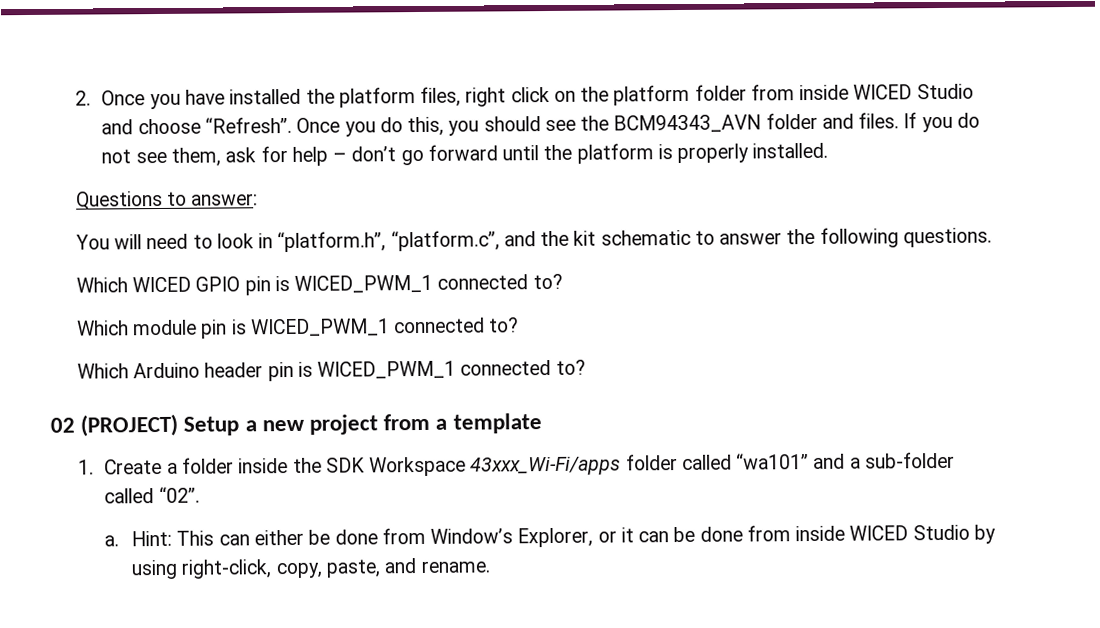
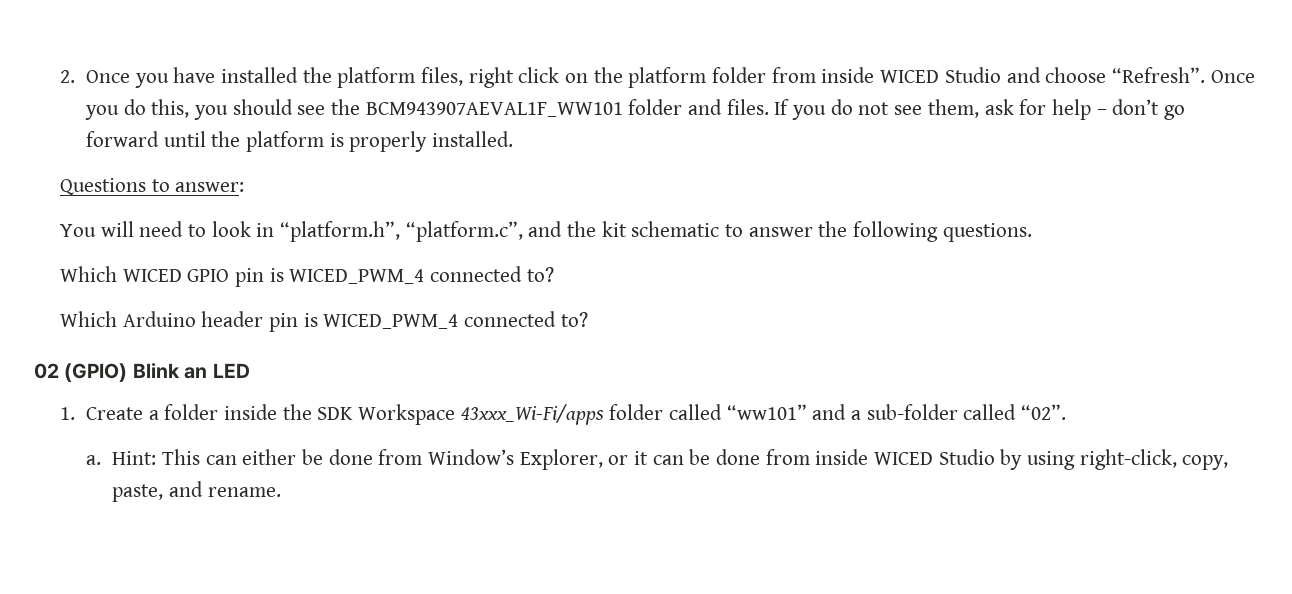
- Once you do this, you should see the BCM94343_AVN folder and files.
+ Once you do this, you should see the BCM943907AEVAL1F_WW101 folder and files.
- Which WICED GPIO pin is WICED_PWM_1 connected to?
- Which module pin is WICED_PWM_1 connected to?
+ Which WICED GPIO pin is WICED_PWM_4 connected to?
- Which Arduino header pin is WICED_PWM_1 connected to?
+ Which Arduino header pin is WICED_PWM_4 connected to?
- 02 (PROJECT) Setup a new project from a template
+ 02 (GPIO) Blink an LED
- 1. Create a folder inside the SDK Workspace 43xxx_Wi-Fi/apps folder called “wa101” and a sub-folder called “02”.
+ 1. Create a folder inside the SDK Workspace 43xxx_Wi-Fi/apps folder called “ww101” and a sub-folder called “02”.

